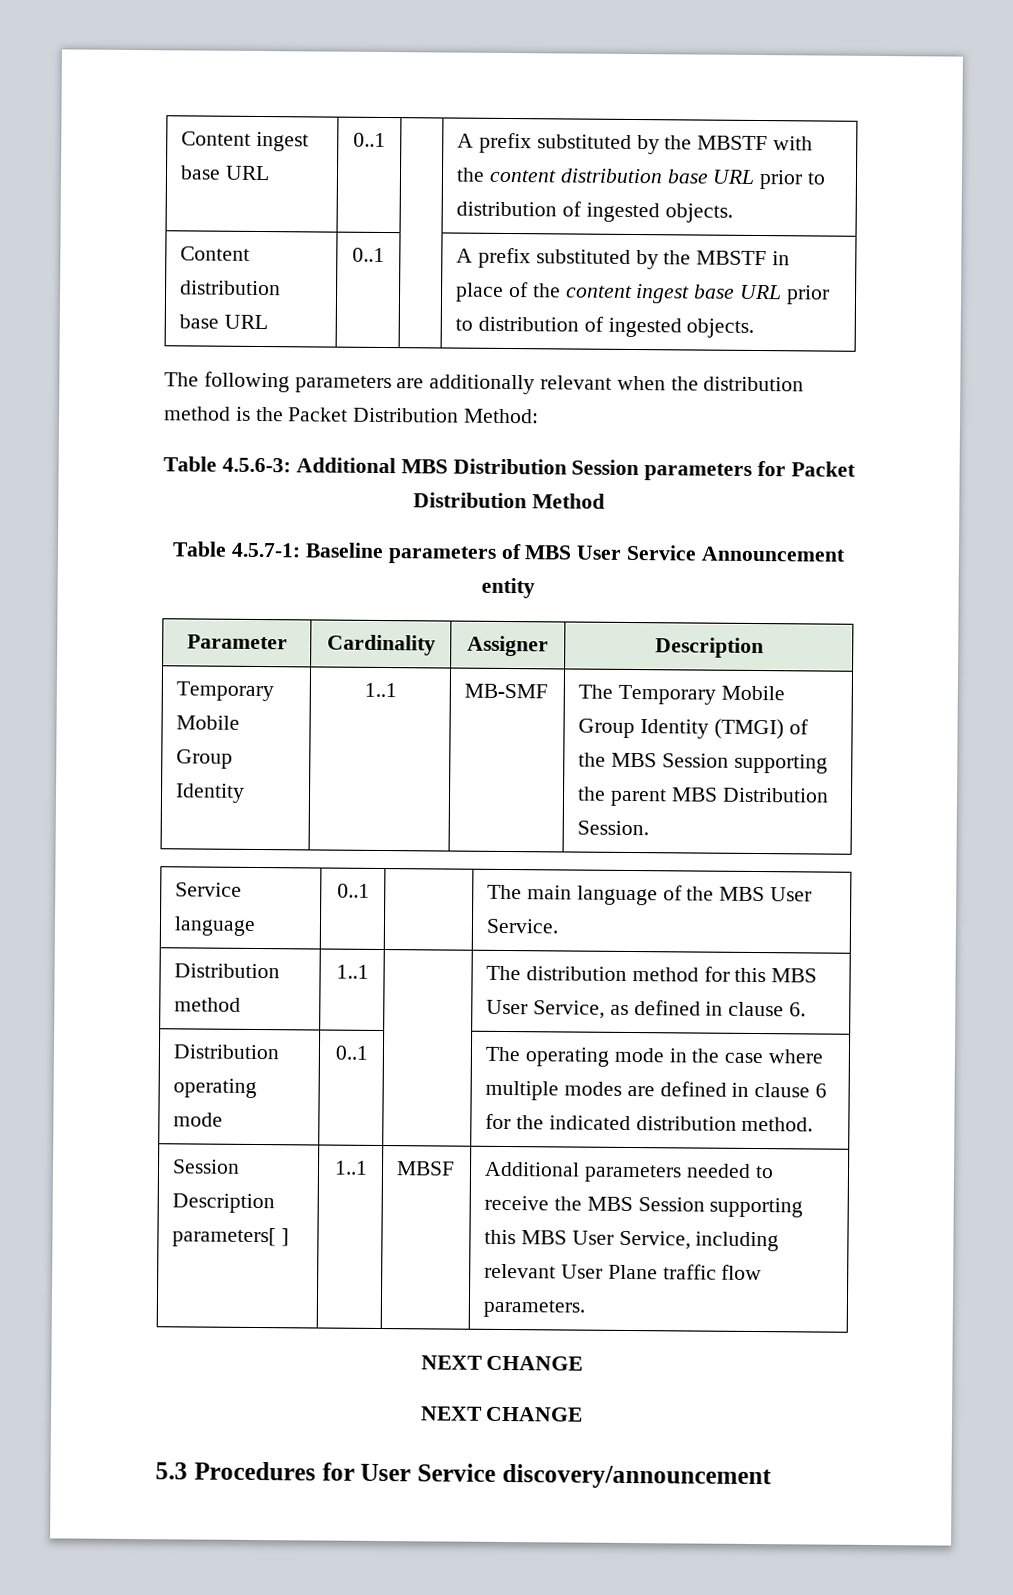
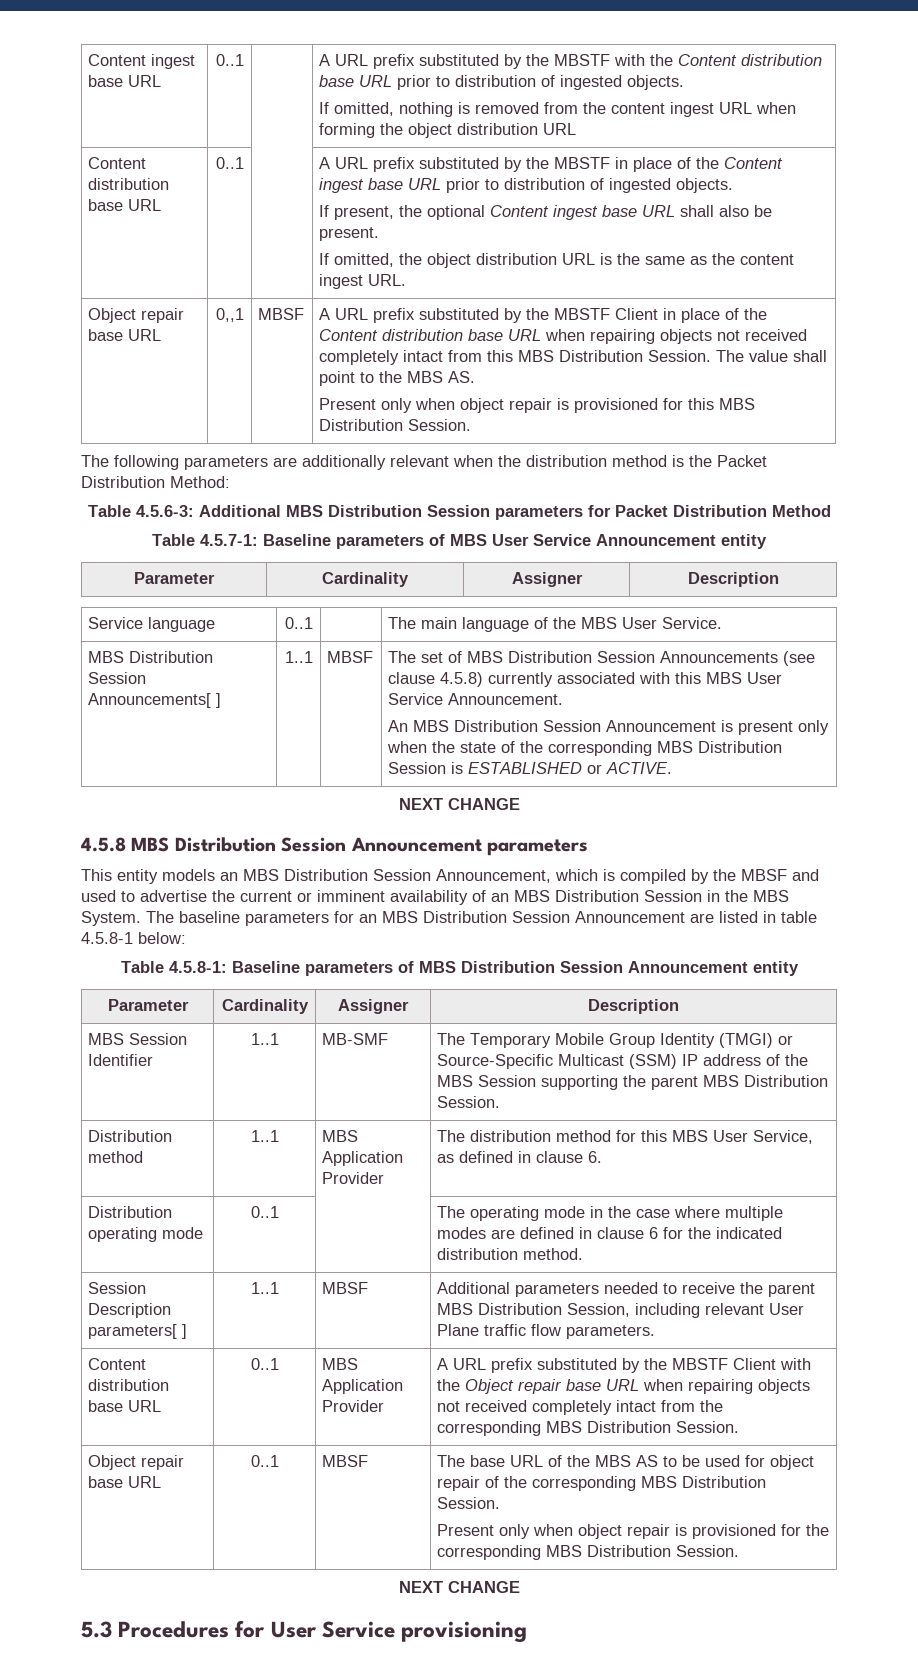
- Content ingest base URL | 0..1 | | A prefix substituted by the MBSTF with the content distribution base URL prior to distribution of ingested objects.
+ Content ingest base URL | 0..1 | | A URL prefix substituted by the MBSTF with the Content distribution base URL prior to distribution of ingested objects.
+ If omitted, nothing is removed from the content ingest URL when forming the object distribution URL
- A prefix substituted by the MBSTF in place of the content ingest base URL prior to distribution of ingested objects.
+ A URL prefix substituted by the MBSTF in place of the Content ingest base URL prior to distribution of ingested objects.
+ If present, the optional Content ingest base URL shall also be present.
+ If omitted, the object distribution URL is the same as the content ingest URL.
+ Object repair base URL | 0,,1 | MBSF | A URL prefix substituted by the MBSTF Client in place of the Content distribution base URL when repairing objects not received completely intact from this MBS Distribution Session. The value shall point to the MBS AS.
+ Present only when object repair is provisioned for this MBS Distribution Session.
- Temporary Mobile Group Identity | 1..1 | MB-SMF | The Temporary Mobile Group Identity (TMGI) of the MBS Session supporting the parent MBS Distribution Session.
+ MBS Distribution Session Announcements[ ] | 1..1 | MBSF | The set of MBS Distribution Session Announcements (see clause 4.5.8) currently associated with this MBS User Service Announcement.
+ An MBS Distribution Session Announcement is present only when the state of the corresponding MBS Distribution Session is ESTABLISHED or ACTIVE.
+ NEXT CHANGE
+ 4.5.8 MBS Distribution Session Announcement parameters
+ This entity models an MBS Distribution Session Announcement, which is compiled by the MBSF and used to advertise the current or imminent availability of an MBS Distribution Session in the MBS System. The baseline parameters for an MBS Distribution Session Announcement are listed in table 4.5.8-1 below:
+ Table 4.5.8-1: Baseline parameters of MBS Distribution Session Announcement entity
+ Parameter | Cardinality | Assigner | Description
+ MBS Session Identifier | 1..1 | MB-SMF | The Temporary Mobile Group Identity (TMGI) or Source-Specific Multicast (SSM) IP address of the MBS Session supporting the parent MBS Distribution Session.
- Distribution method | 1..1 | | The distribution method for this MBS User Service, as defined in clause 6.
+ Distribution method | 1..1 | MBS Application Provider | The distribution method for this MBS User Service, as defined in clause 6.
- Session Description parameters[ ] | 1..1 | MBSF | Additional parameters needed to receive the MBS Session supporting this MBS User Service, including relevant User Plane traffic flow parameters.
- NEXT CHANGE
+ Session Description parameters[ ] | 1..1 | MBSF | Additional parameters needed to receive the parent MBS Distribution Session, including relevant User Plane traffic flow parameters.
+ Content distribution base URL | 0..1 | MBS Application Provider | A URL prefix substituted by the MBSTF Client with the Object repair base URL when repairing objects not received completely intact from the corresponding MBS Distribution Session.
+ Object repair base URL | 0..1 | MBSF | The base URL of the MBS AS to be used for object repair of the corresponding MBS Distribution Session.
+ Present only when object repair is provisioned for the corresponding MBS Distribution Session.
- 5.3 Procedures for User Service discovery/announcement
+ 5.3 Procedures for User Service provisioning

